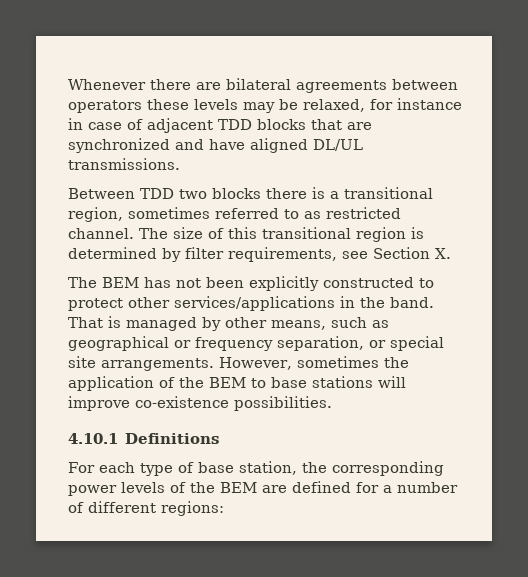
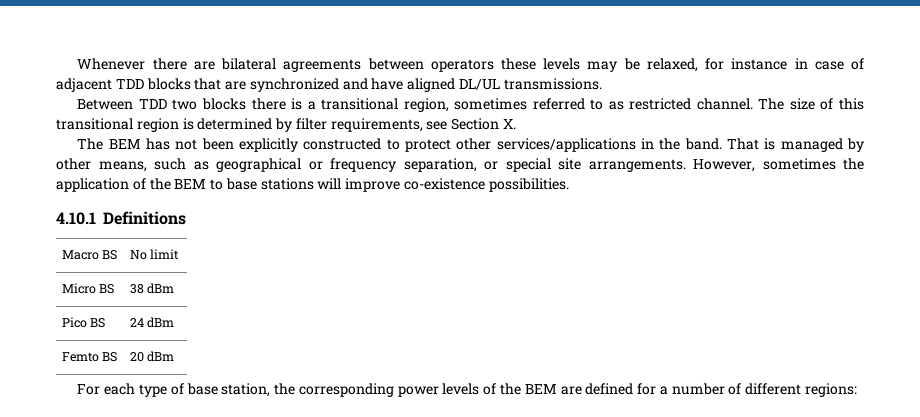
+ Macro BS | No limit
+ Micro BS | 38 dBm
+ Pico BS | 24 dBm
+ Femto BS | 20 dBm

